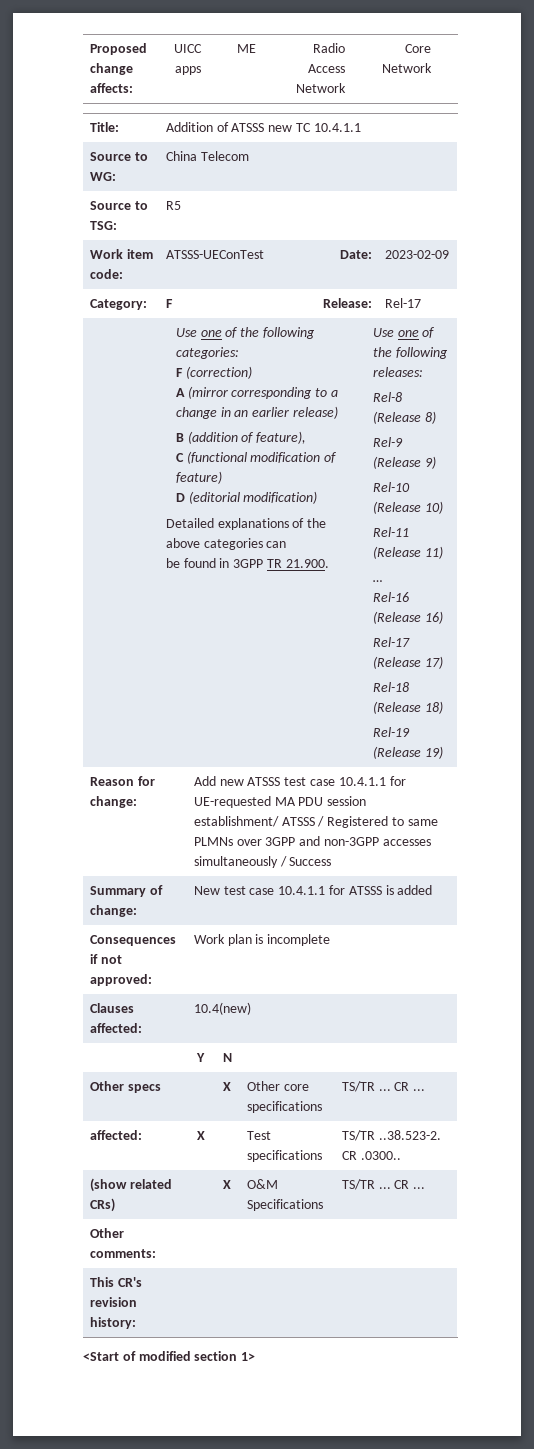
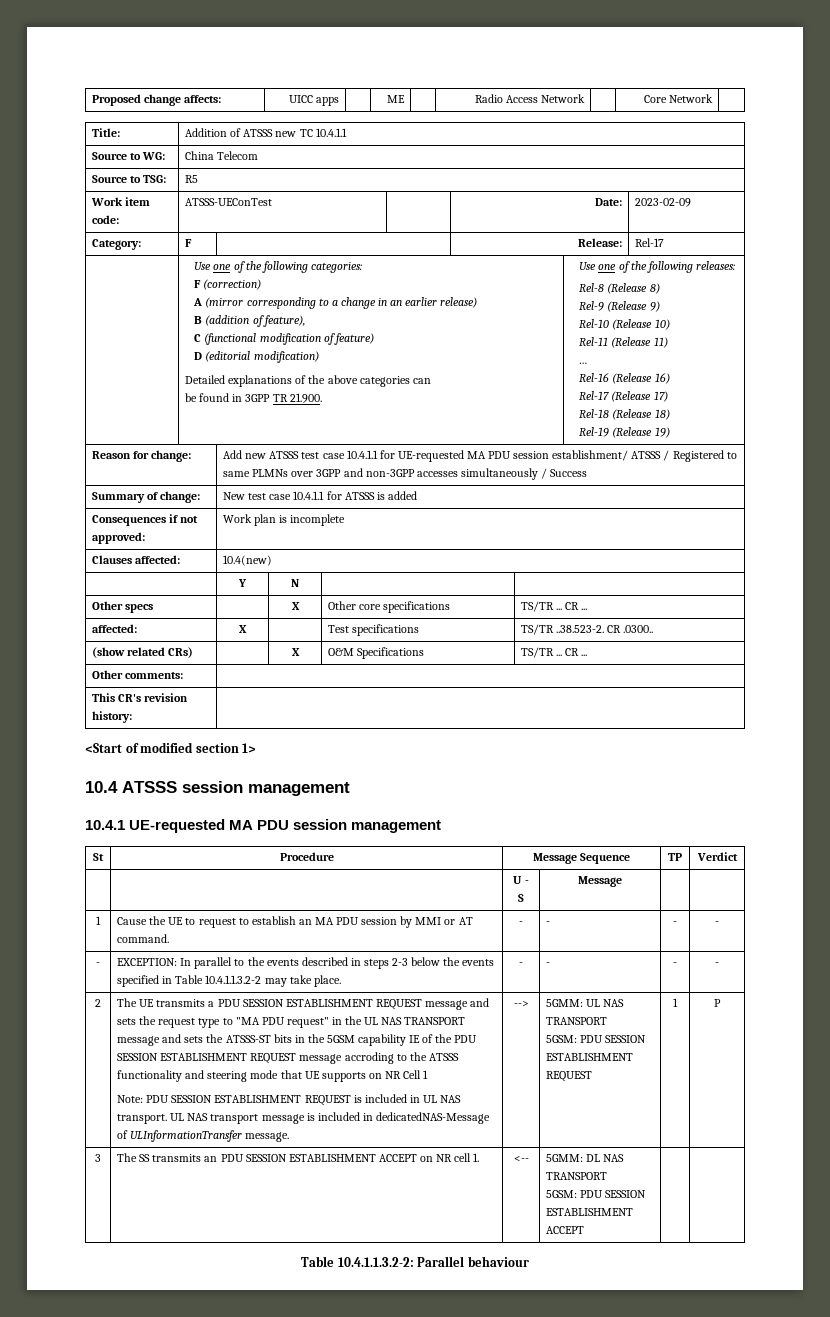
+ 10.4 ATSSS session management
+ 10.4.1 UE-requested MA PDU session management
+ St | Procedure | Message Sequence | TP | Verdict
+ | | U - S | Message | |
+ 1 | Cause the UE to request to establish an MA PDU session by MMI or AT command. | - | - | - | -
+ - | EXCEPTION: In parallel to the events described in steps 2-3 below the events specified in Table 10.4.1.1.3.2-2 may take place. | - | - | - | -
+ 2 | The UE transmits a PDU SESSION ESTABLISHMENT REQUEST message and sets the request type to "MA PDU request" in the UL NAS TRANSPORT message and sets the ATSSS-ST bits in the 5GSM capability IE of the PDU SESSION ESTABLISHMENT REQUEST message accroding to the ATSSS functionality and steering mode that UE supports on NR Cell 1
+ Note: PDU SESSION ESTABLISHMENT REQUEST is included in UL NAS transport. UL NAS transport message is included in dedicatedNAS-Message of ULInformationTransfer message. | --> | 5GMM: UL NAS TRANSPORT
+ 5GSM: PDU SESSION ESTABLISHMENT REQUEST | 1 | P
+ 3 | The SS transmits an PDU SESSION ESTABLISHMENT ACCEPT on NR cell 1. | <-- | 5GMM: DL NAS TRANSPORT
+ 5GSM: PDU SESSION ESTABLISHMENT ACCEPT | |
+ Table 10.4.1.1.3.2-2: Parallel behaviour

